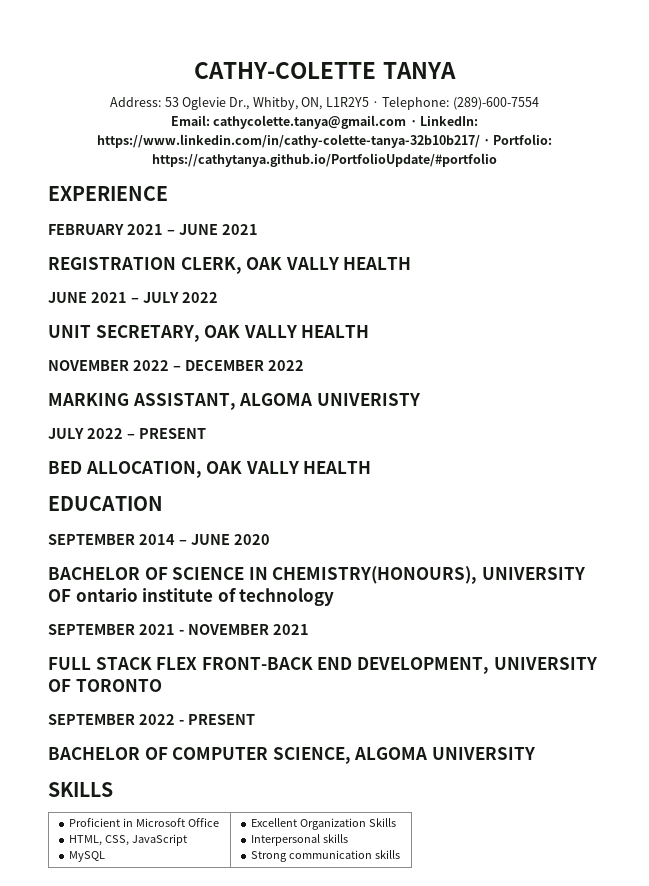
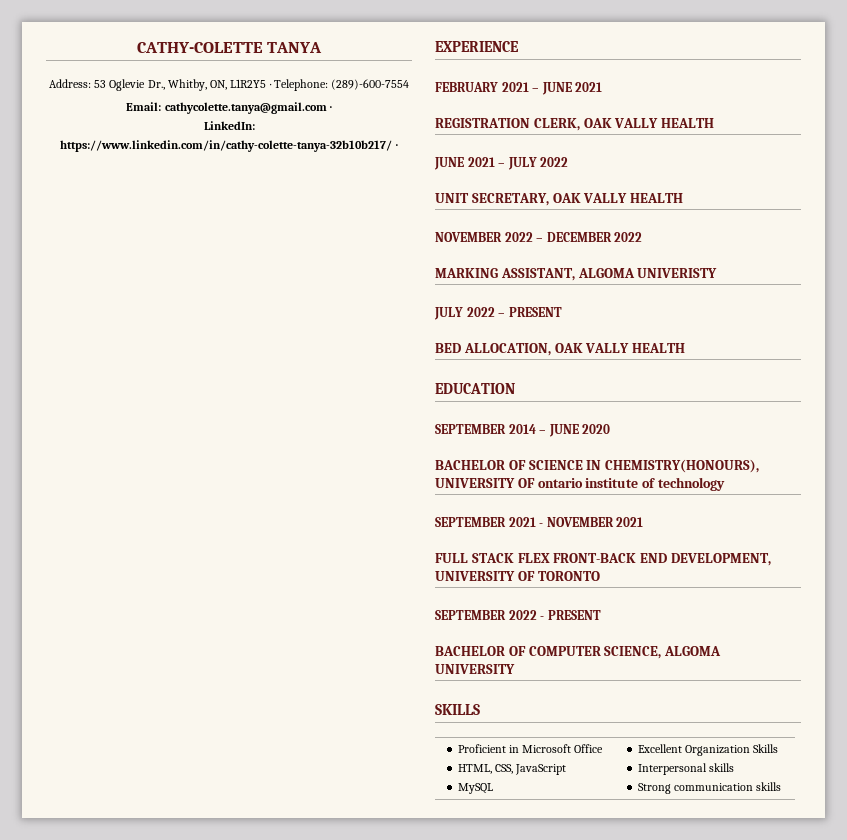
- Email: cathycolette.tanya@gmail.com · LinkedIn: https://www.linkedin.com/in/cathy-colette-tanya-32b10b217/ · Portfolio: https://cathytanya.github.io/PortfolioUpdate/#portfolio
+ Email: cathycolette.tanya@gmail.com ·
+ LinkedIn: https://www.linkedin.com/in/cathy-colette-tanya-32b10b217/ ·

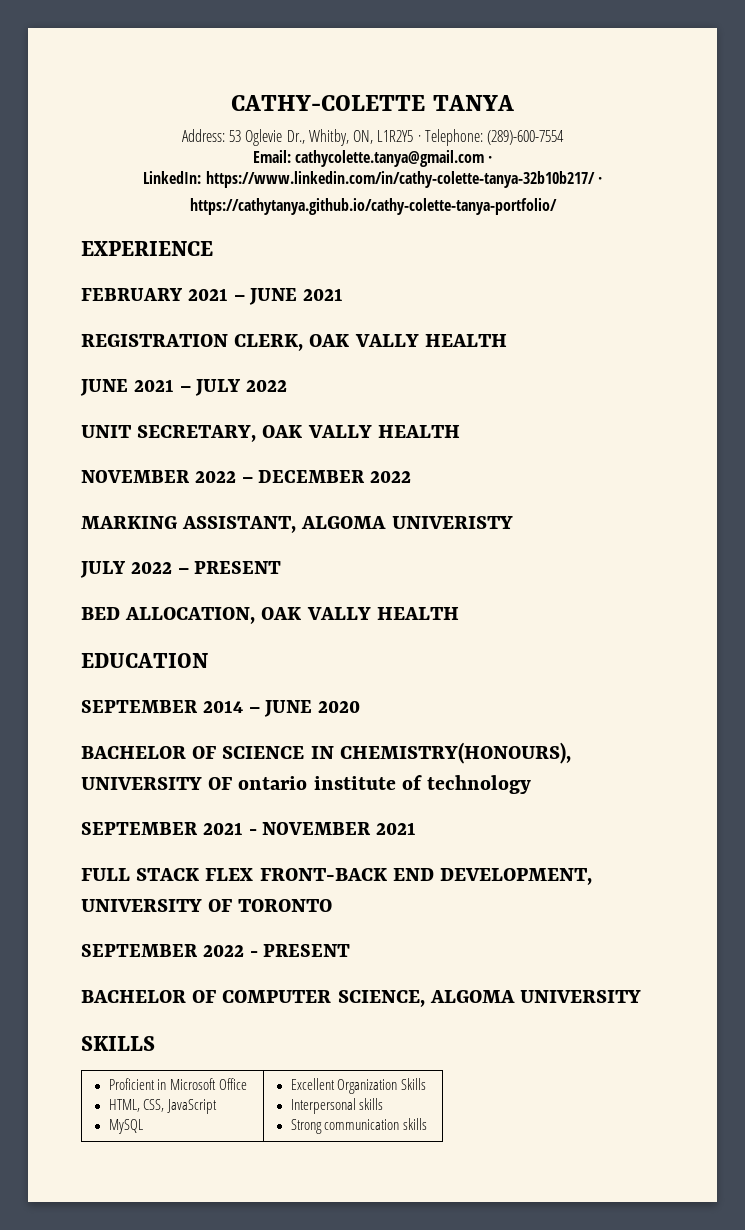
+ https://cathytanya.github.io/cathy-colette-tanya-portfolio/

